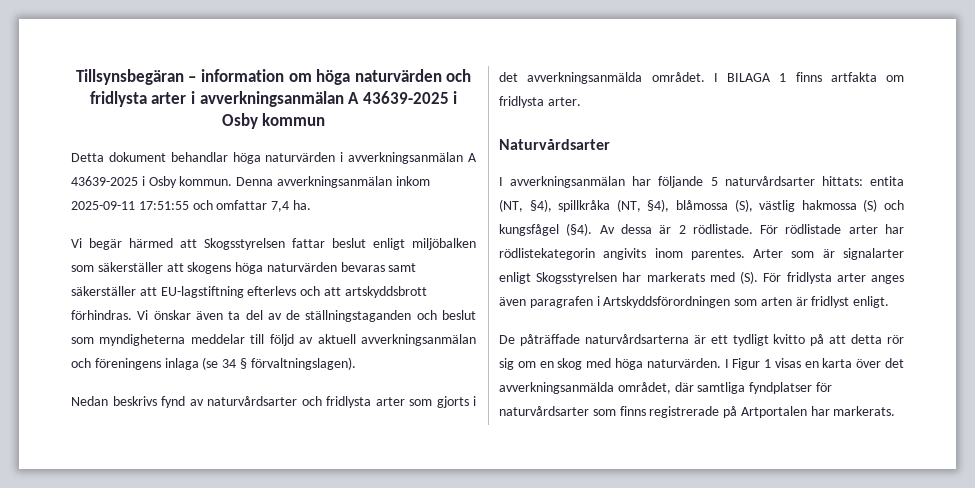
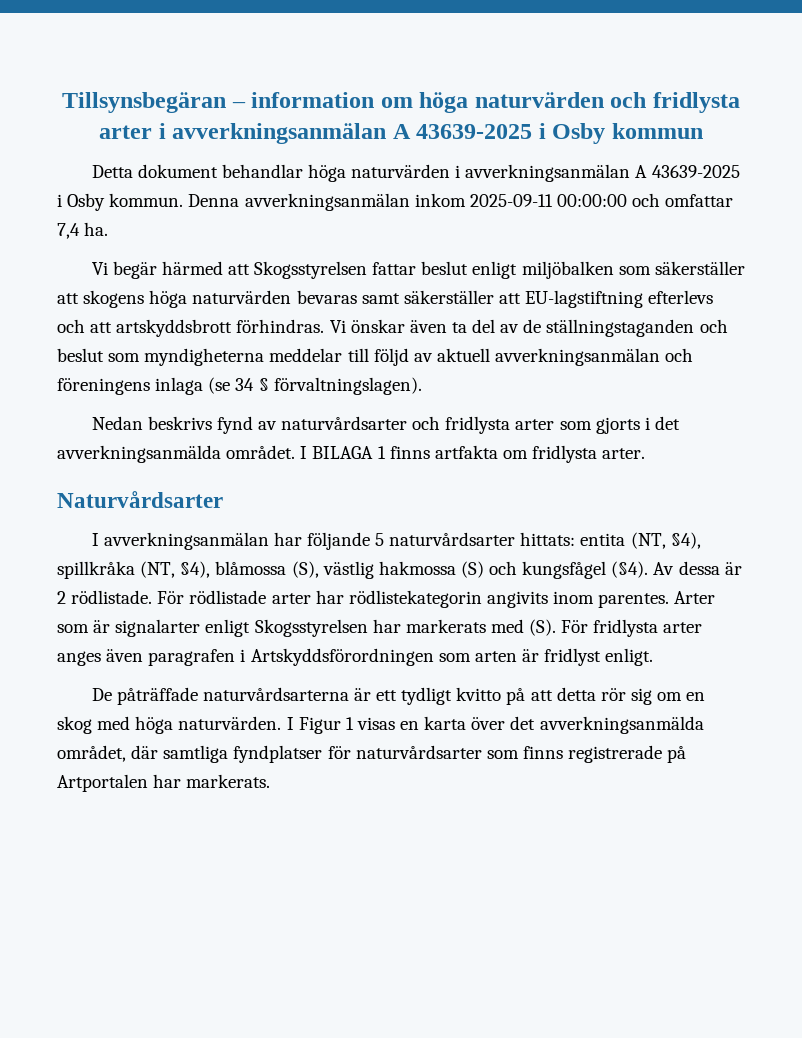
- Denna avverkningsanmälan inkom 2025-09-11 17:51:55 och omfattar 7,4 ha.
+ Denna avverkningsanmälan inkom 2025-09-11 00:00:00 och omfattar 7,4 ha.

